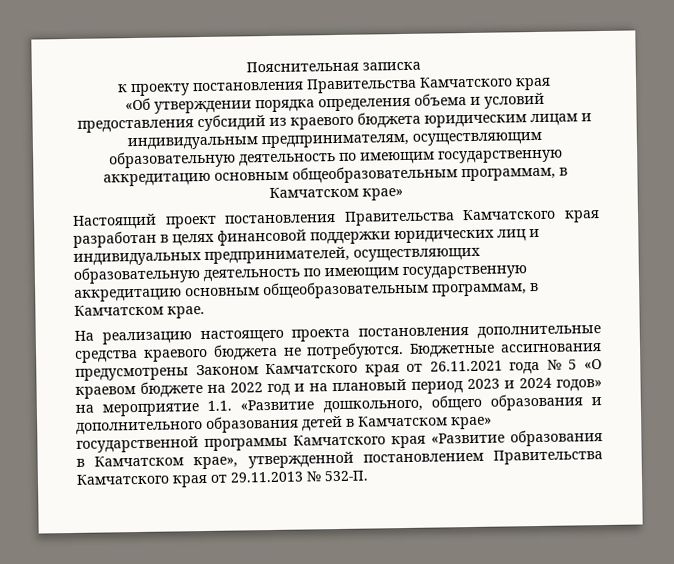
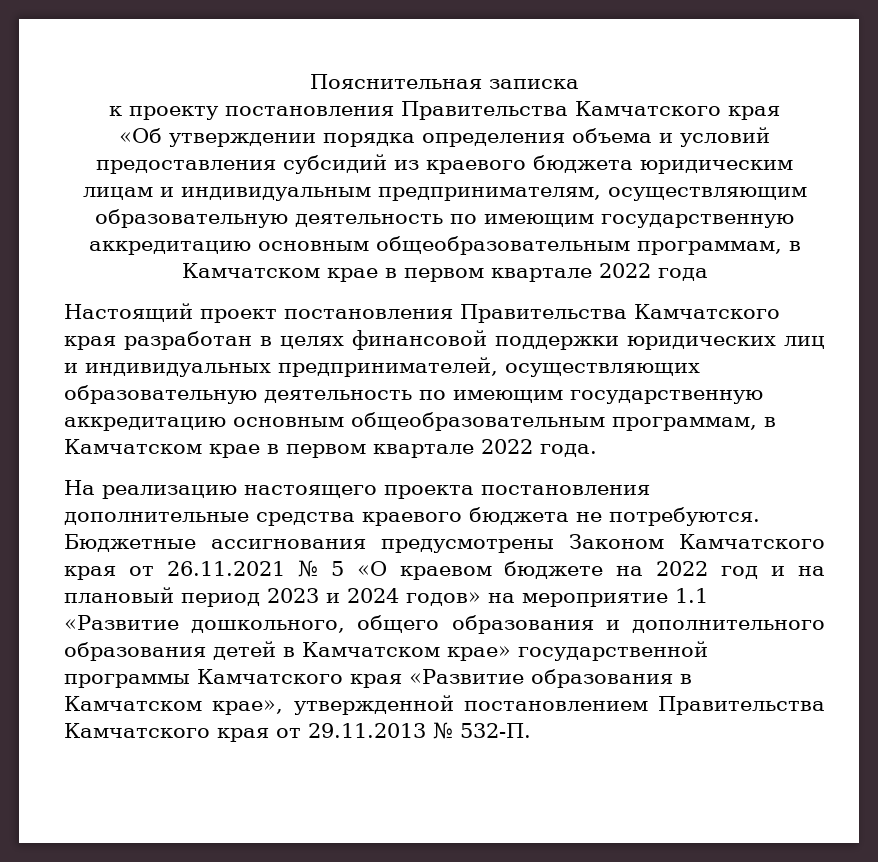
- «Об утверждении порядка определения объема и условий предоставления субсидий из краевого бюджета юридическим лицам и индивидуальным предпринимателям, осуществляющим образовательную деятельность по имеющим государственную аккредитацию основным общеобразовательным программам, в Камчатском крае»
+ «Об утверждении порядка определения объема и условий предоставления субсидий из краевого бюджета юридическим лицам и индивидуальным предпринимателям, осуществляющим образовательную деятельность по имеющим государственную аккредитацию основным общеобразовательным программам, в Камчатском крае в первом квартале 2022 года
- Настоящий проект постановления Правительства Камчатского края разработан в целях финансовой поддержки юридических лиц и индивидуальных предпринимателей, осуществляющих образовательную деятельность по имеющим государственную аккредитацию основным общеобразовательным программам, в Камчатском крае.
+ Настоящий проект постановления Правительства Камчатского края разработан в целях финансовой поддержки юридических лиц и индивидуальных предпринимателей, осуществляющих образовательную деятельность по имеющим государственную аккредитацию основным общеобразовательным программам, в Камчатском крае в первом квартале 2022 года.
- Бюджетные ассигнования предусмотрены Законом Камчатского края от 26.11.2021 года № 5 «О краевом бюджете на 2022 год и на плановый период 2023 и 2024 годов» на мероприятие 1.1. «Развитие дошкольного, общего образования и дополнительного образования детей в Камчатском крае» государственной программы Камчатского края «Развитие образования в Камчатском крае», утвержденной постановлением Правительства Камчатского края от 29.11.2013 № 532-П.
+ Бюджетные ассигнования предусмотрены Законом Камчатского края от 26.11.2021 № 5 «О краевом бюджете на 2022 год и на плановый период 2023 и 2024 годов» на мероприятие 1.1 «Развитие дошкольного, общего образования и дополнительного образования детей в Камчатском крае» государственной программы Камчатского края «Развитие образования в Камчатском крае», утвержденной постановлением Правительства Камчатского края от 29.11.2013 № 532-П.

